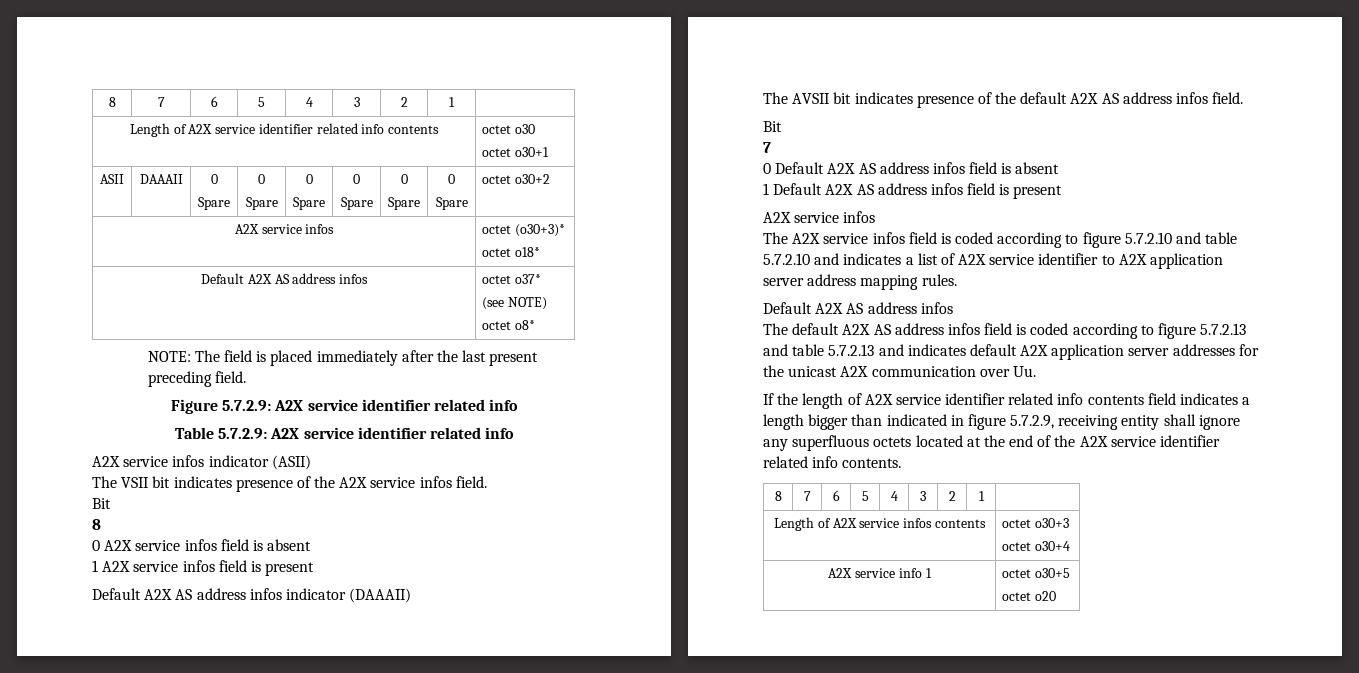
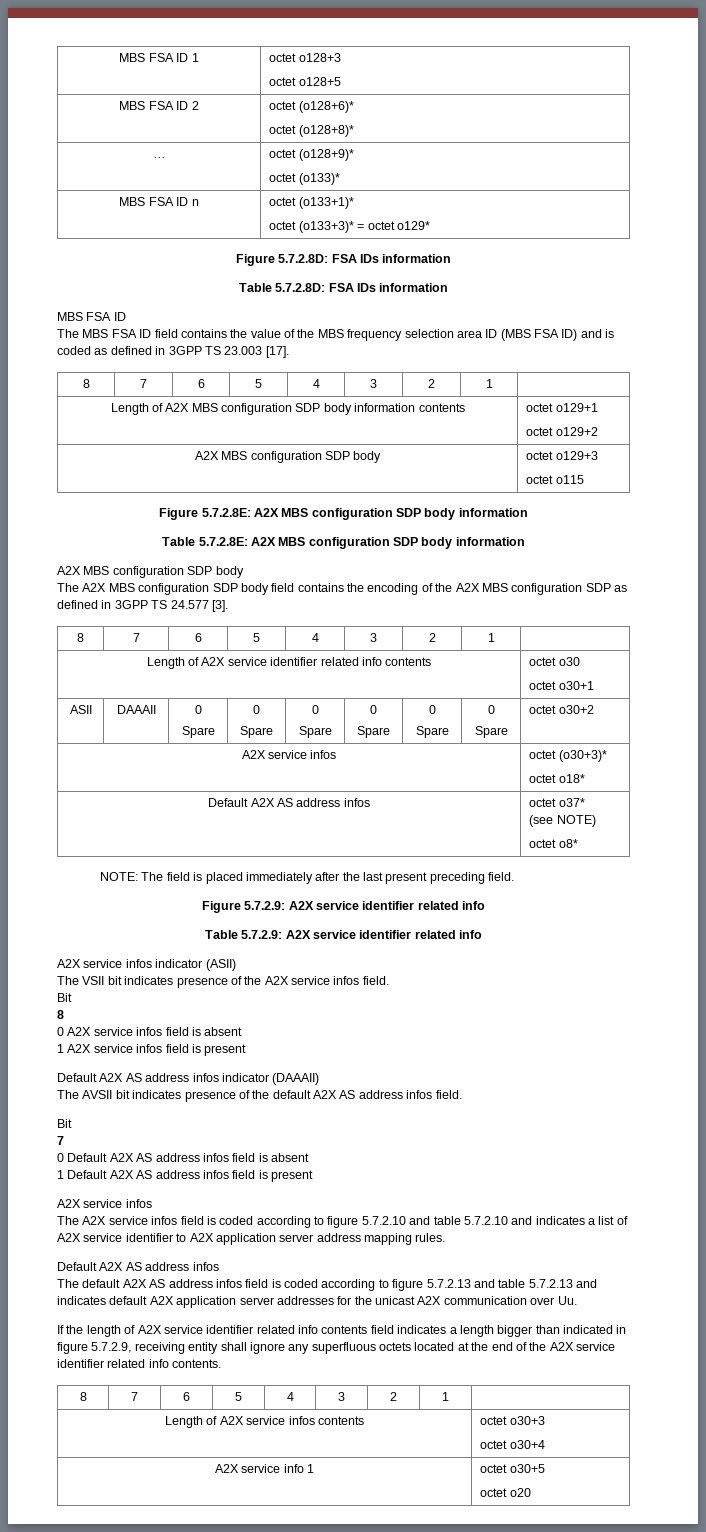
+ MBS FSA ID 1 | octet o128+3
+ octet o128+5
+ MBS FSA ID 2 | octet (o128+6)*
+ octet (o128+8)*
+ … | octet (o128+9)*
+ octet (o133)*
+ MBS FSA ID n | octet (o133+1)*
+ octet (o133+3)* = octet o129*
+ Figure 5.7.2.8D: FSA IDs information
+ Table 5.7.2.8D: FSA IDs information
+ MBS FSA ID
+ The MBS FSA ID field contains the value of the MBS frequency selection area ID (MBS FSA ID) and is coded as defined in 3GPP TS 23.003 [17].
+ 8 | 7 | 6 | 5 | 4 | 3 | 2 | 1 |
+ Length of A2X MBS configuration SDP body information contents | octet o129+1
+ octet o129+2
+ A2X MBS configuration SDP body | octet o129+3
+ octet o115
+ Figure 5.7.2.8E: A2X MBS configuration SDP body information
+ Table 5.7.2.8E: A2X MBS configuration SDP body information
+ A2X MBS configuration SDP body
+ The A2X MBS configuration SDP body field contains the encoding of the A2X MBS configuration SDP as defined in 3GPP TS 24.577 [3].

